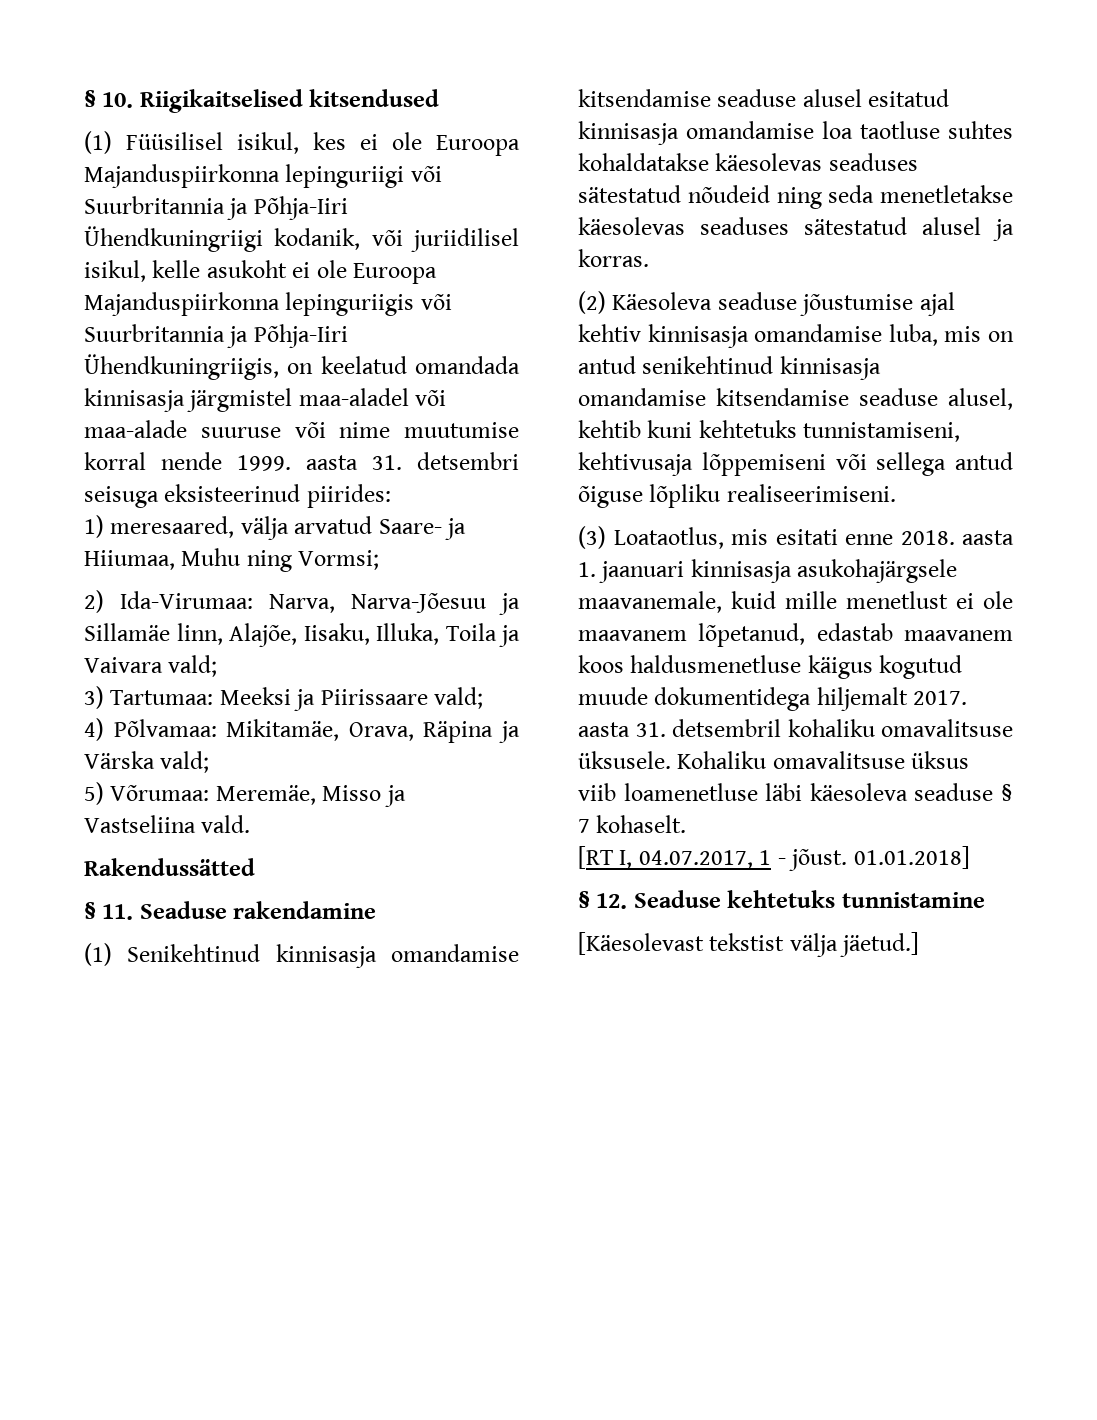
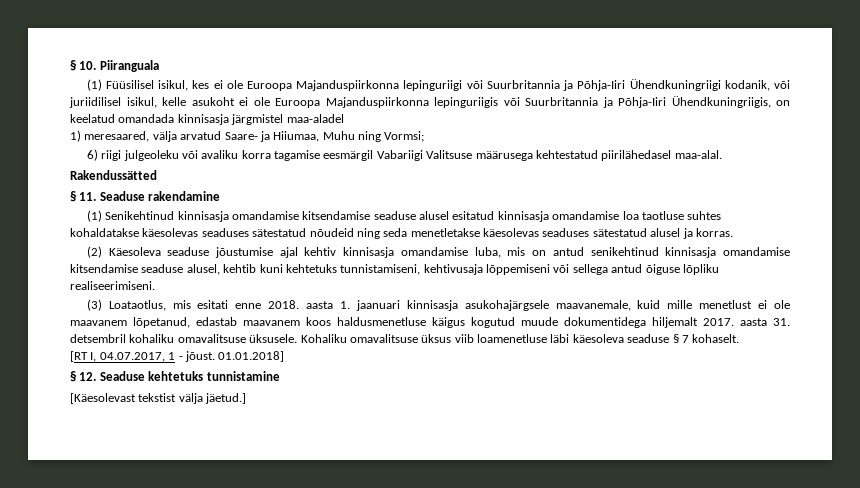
- § 10. Riigikaitselised kitsendused
+ § 10. Piiranguala
- (1) Füüsilisel isikul, kes ei ole Euroopa Majanduspiirkonna lepinguriigi või Suurbritannia ja Põhja-Iiri Ühendkuningriigi kodanik, või juriidilisel isikul, kelle asukoht ei ole Euroopa Majanduspiirkonna lepinguriigis või Suurbritannia ja Põhja-Iiri Ühendkuningriigis, on keelatud omandada kinnisasja järgmistel maa-aladel või maa-alade suuruse või nime muutumise korral nende 1999. aasta 31. detsembri seisuga eksisteerinud piirides:
+ (1) Füüsilisel isikul, kes ei ole Euroopa Majanduspiirkonna lepinguriigi või Suurbritannia ja Põhja-Iiri Ühendkuningriigi kodanik, või juriidilisel isikul, kelle asukoht ei ole Euroopa Majanduspiirkonna lepinguriigis või Suurbritannia ja Põhja-Iiri Ühendkuningriigis, on keelatud omandada kinnisasja järgmistel maa-aladel
- 2) Ida-Virumaa: Narva, Narva-Jõesuu ja Sillamäe linn, Alajõe, Iisaku, Illuka, Toila ja Vaivara vald;
- 3) Tartumaa: Meeksi ja Piirissaare vald;
- 4) Põlvamaa: Mikitamäe, Orava, Räpina ja Värska vald;
- 5) Võrumaa: Meremäe, Misso ja Vastseliina vald.
+ 6) riigi julgeoleku või avaliku korra tagamise eesmärgil Vabariigi Valitsuse määrusega kehtestatud piirilähedasel maa-alal.

